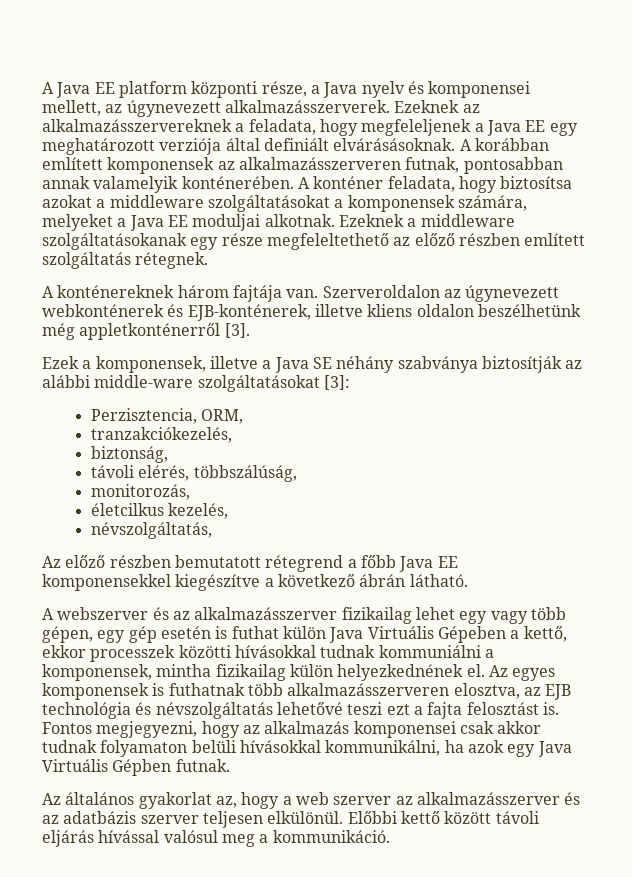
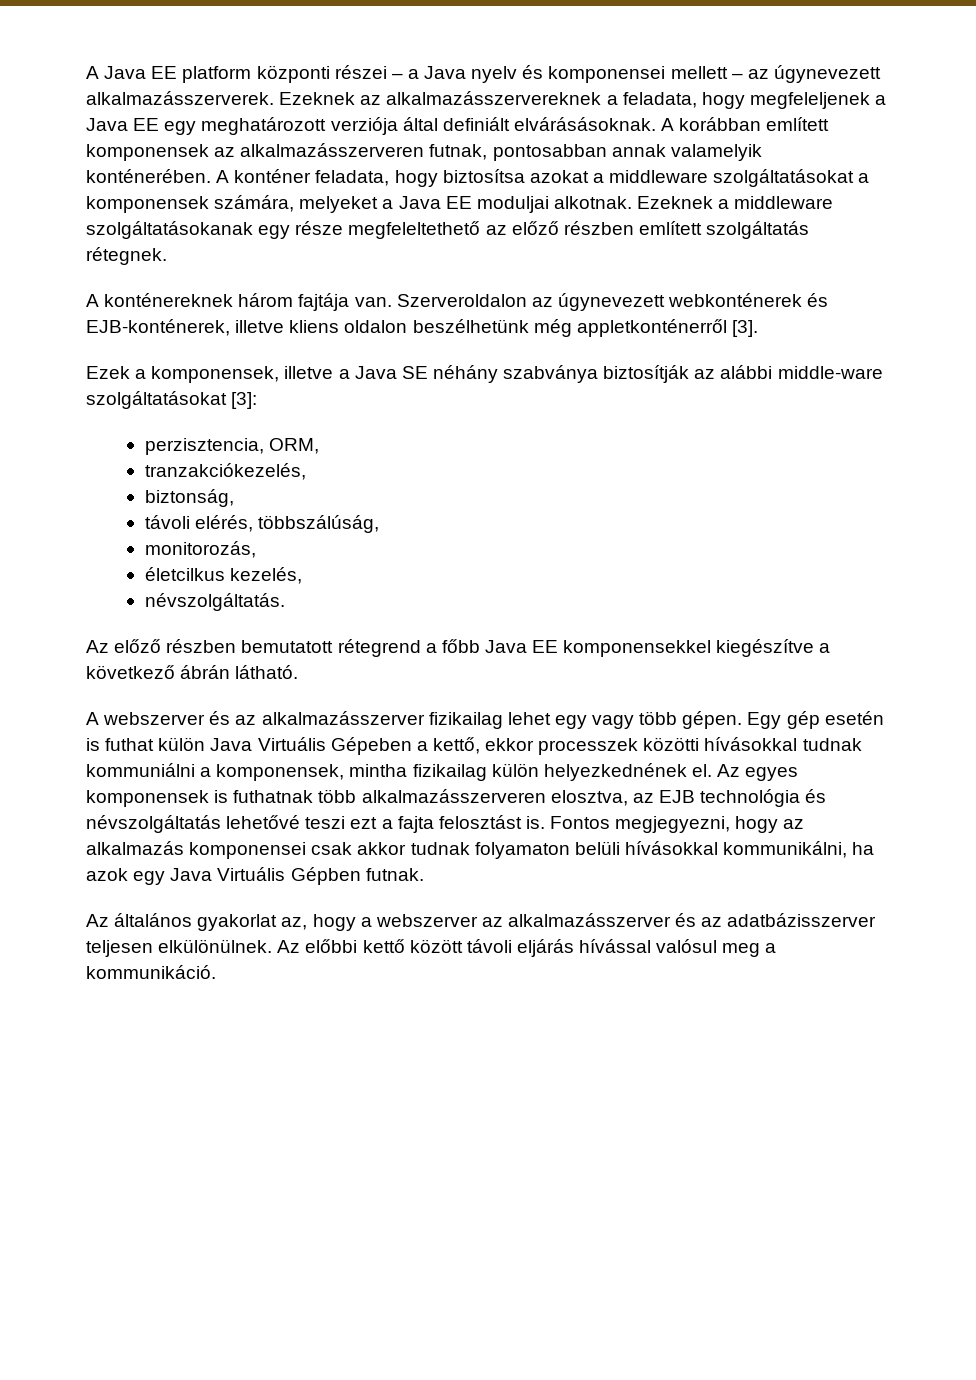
- A Java EE platform központi része, a Java nyelv és komponensei mellett, az úgynevezett alkalmazásszerverek.
+ A Java EE platform központi részei – a Java nyelv és komponensei mellett – az úgynevezett alkalmazásszerverek.
- Perzisztencia, ORM,
+ perzisztencia, ORM,
- névszolgáltatás,
+ névszolgáltatás.
- A webszerver és az alkalmazásszerver fizikailag lehet egy vagy több gépen, egy gép esetén is futhat külön Java Virtuális Gépeben a kettő, ekkor processzek közötti hívásokkal tudnak kommuniálni a komponensek, mintha fizikailag külön helyezkednének el.
+ A webszerver és az alkalmazásszerver fizikailag lehet egy vagy több gépen. Egy gép esetén is futhat külön Java Virtuális Gépeben a kettő, ekkor processzek közötti hívásokkal tudnak kommuniálni a komponensek, mintha fizikailag külön helyezkednének el.
- Az általános gyakorlat az, hogy a web szerver az alkalmazásszerver és az adatbázis szerver teljesen elkülönül. Előbbi kettő között távoli eljárás hívással valósul meg a kommunikáció.
+ Az általános gyakorlat az, hogy a webszerver az alkalmazásszerver és az adatbázisszerver teljesen elkülönülnek. Az előbbi kettő között távoli eljárás hívással valósul meg a kommunikáció.

